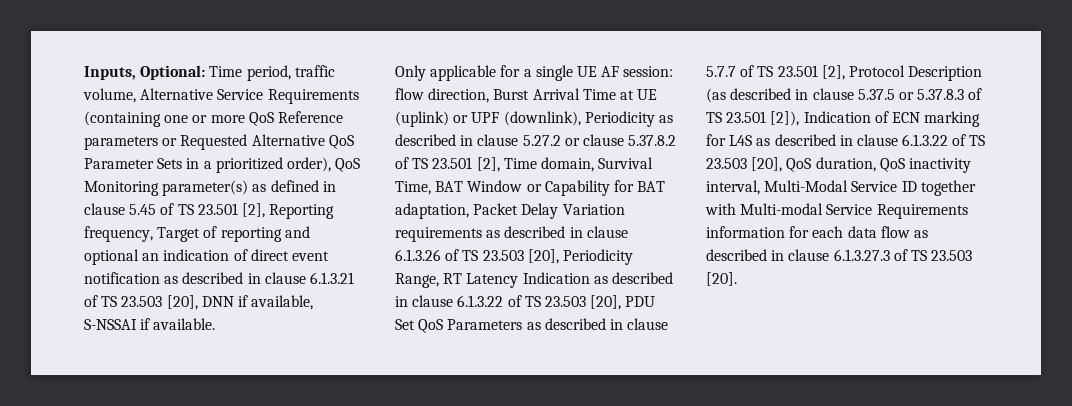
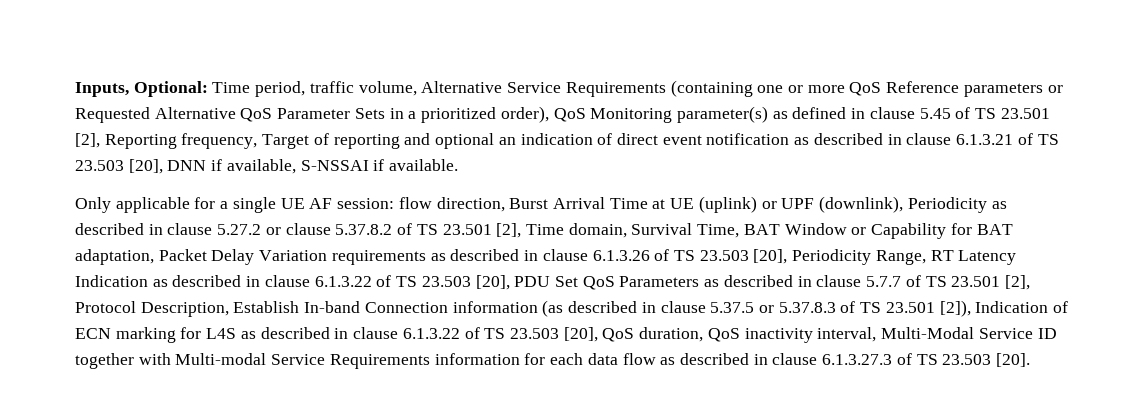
- flow direction, Burst Arrival Time at UE (uplink) or UPF (downlink), Periodicity as described in clause 5.27.2 or clause 5.37.8.2 of TS 23.501 [2], Time domain, Survival Time, BAT Window or Capability for BAT adaptation, Packet Delay Variation requirements as described in clause 6.1.3.26 of TS 23.503 [20], Periodicity Range, RT Latency Indication as described in clause 6.1.3.22 of TS 23.503 [20], PDU Set QoS Parameters as described in clause 5.7.7 of TS 23.501 [2], Protocol Description (as described in clause 5.37.5 or 5.37.8.3 of TS 23.501 [2]), Indication of ECN marking for L4S as described in clause 6.1.3.22 of TS 23.503 [20], QoS duration, QoS inactivity interval, Multi-Modal Service ID together with Multi-modal Service Requirements information for each data flow as described in clause 6.1.3.27.3 of TS 23.503 [20].
+ flow direction, Burst Arrival Time at UE (uplink) or UPF (downlink), Periodicity as described in clause 5.27.2 or clause 5.37.8.2 of TS 23.501 [2], Time domain, Survival Time, BAT Window or Capability for BAT adaptation, Packet Delay Variation requirements as described in clause 6.1.3.26 of TS 23.503 [20], Periodicity Range, RT Latency Indication as described in clause 6.1.3.22 of TS 23.503 [20], PDU Set QoS Parameters as described in clause 5.7.7 of TS 23.501 [2], Protocol Description, Establish In-band Connection information (as described in clause 5.37.5 or 5.37.8.3 of TS 23.501 [2]), Indication of ECN marking for L4S as described in clause 6.1.3.22 of TS 23.503 [20], QoS duration, QoS inactivity interval, Multi-Modal Service ID together with Multi-modal Service Requirements information for each data flow as described in clause 6.1.3.27.3 of TS 23.503 [20].

